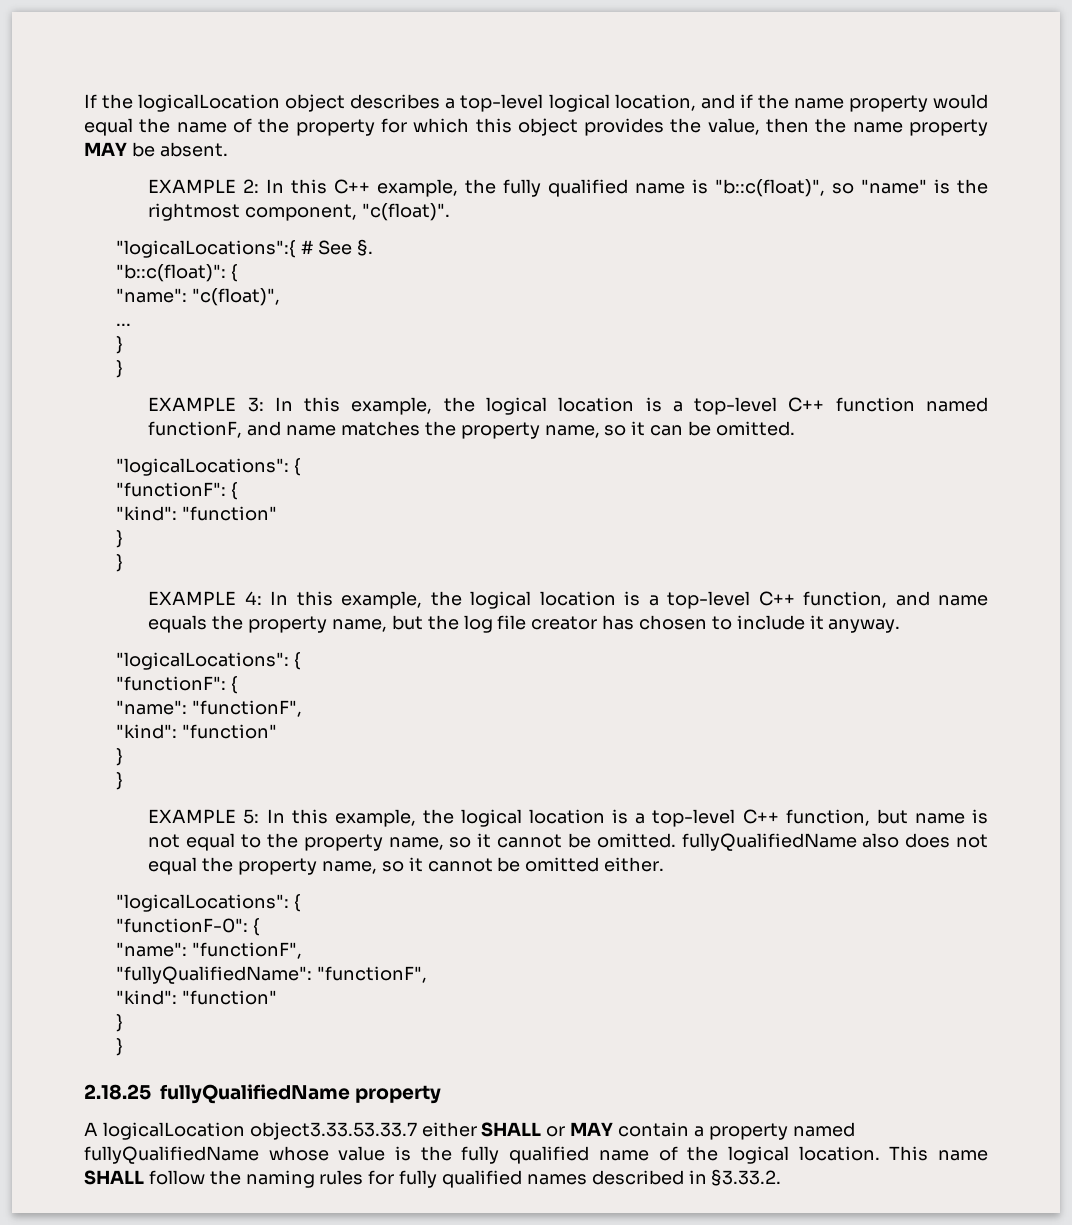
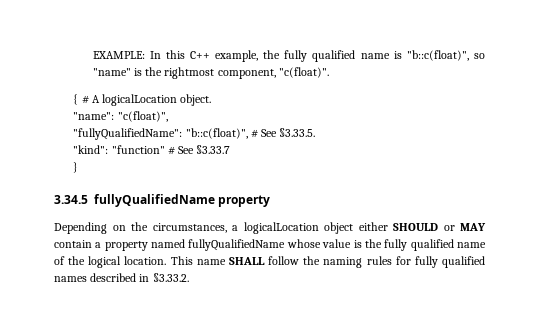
- If the logicalLocation object describes a top-level logical location, and if the name property would equal the name of the property for which this object provides the value, then the name property MAY be absent.
- EXAMPLE 2: In this C++ example, the fully qualified name is "b::c(float)", so "name" is the rightmost component, "c(float)".
+ EXAMPLE: In this C++ example, the fully qualified name is "b::c(float)", so "name" is the rightmost component, "c(float)".
- "logicalLocations":{ # See §.
- "b::c(float)": {
+ { # A logicalLocation object.
  "name": "c(float)",
- ...
+ "fullyQualifiedName": "b::c(float)", # See §3.33.5.
+ "kind": "function" # See §3.33.7
  }
- }
- EXAMPLE 3: In this example, the logical location is a top-level C++ function named functionF, and name matches the property name, so it can be omitted.
- "logicalLocations": {
- "functionF": {
- "kind": "function"
- }
- }
- EXAMPLE 4: In this example, the logical location is a top-level C++ function, and name equals the property name, but the log file creator has chosen to include it anyway.
- "logicalLocations": {
- "functionF": {
- "name": "functionF",
- "kind": "function"
- }
- }
- EXAMPLE 5: In this example, the logical location is a top-level C++ function, but name is not equal to the property name, so it cannot be omitted. fullyQualifiedName also does not equal the property name, so it cannot be omitted either.
- "logicalLocations": {
- "functionF-0": {
- "name": "functionF",
- "fullyQualifiedName": "functionF",
- "kind": "function"
- }
- }
- 2.18.25 fullyQualifiedName property
+ 3.34.5 fullyQualifiedName property
- A logicalLocation object3.33.53.33.7 either SHALL or MAY contain a property named fullyQualifiedName whose value is the fully qualified name of the logical location.
+ Depending on the circumstances, a logicalLocation object either SHOULD or MAY contain a property named fullyQualifiedName whose value is the fully qualified name of the logical location.

